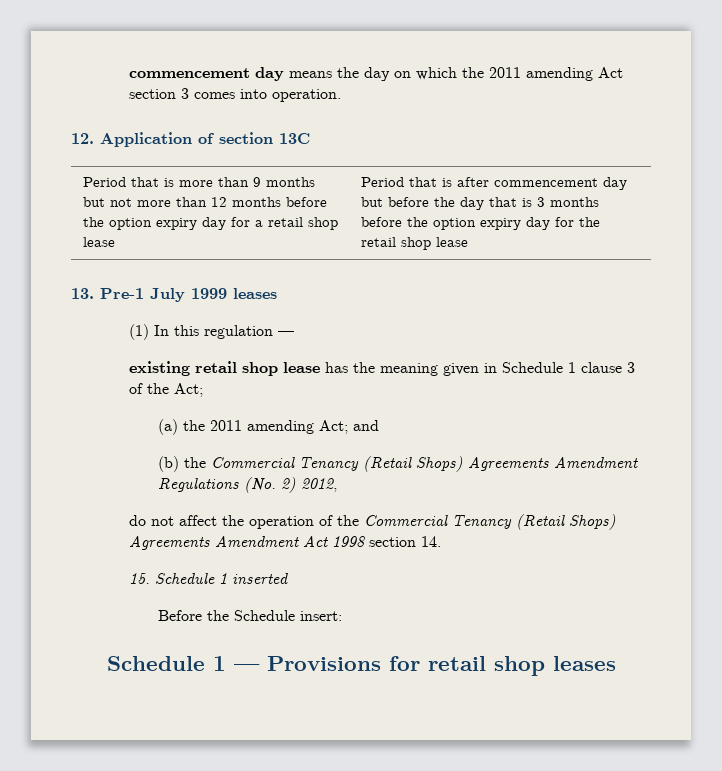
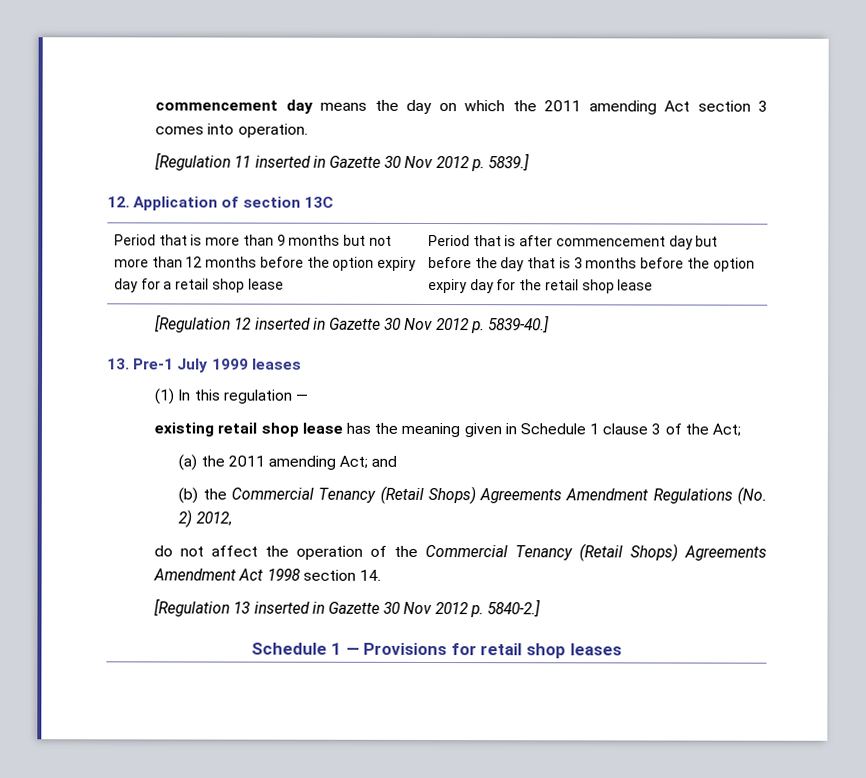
+ [Regulation 11 inserted in Gazette 30 Nov 2012 p. 5839.]
+ [Regulation 12 inserted in Gazette 30 Nov 2012 p. 5839-40.]
- 15. Schedule 1 inserted
- Before the Schedule insert:
+ [Regulation 13 inserted in Gazette 30 Nov 2012 p. 5840-2.]

